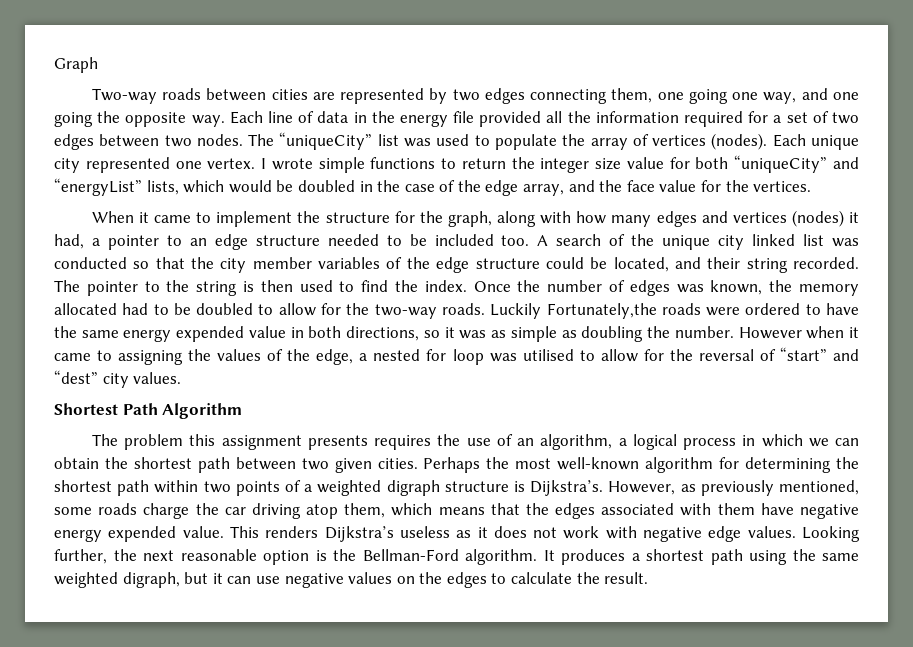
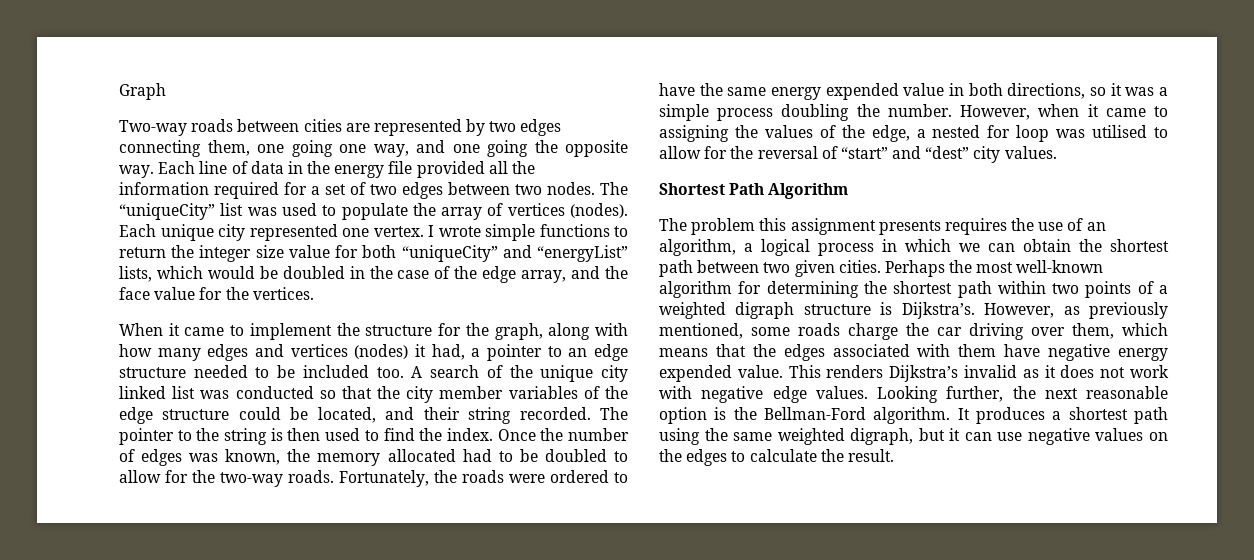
- Luckily Fortunately,the roads were ordered to have the same energy expended value in both directions, so it was as simple as doubling the number.
+ Fortunately, the roads were ordered to have the same energy expended value in both directions, so it was a simple process doubling the number.
- However when it came to assigning the values of the edge, a nested for loop was utilised to allow for the reversal of “start” and “dest” city values.
+ However, when it came to assigning the values of the edge, a nested for loop was utilised to allow for the reversal of “start” and “dest” city values.
- However, as previously mentioned, some roads charge the car driving atop them, which means that the edges associated with them have negative energy expended value.
+ However, as previously mentioned, some roads charge the car driving over them, which means that the edges associated with them have negative energy expended value.
- This renders Dijkstra’s useless as it does not work with negative edge values.
+ This renders Dijkstra’s invalid as it does not work with negative edge values.

